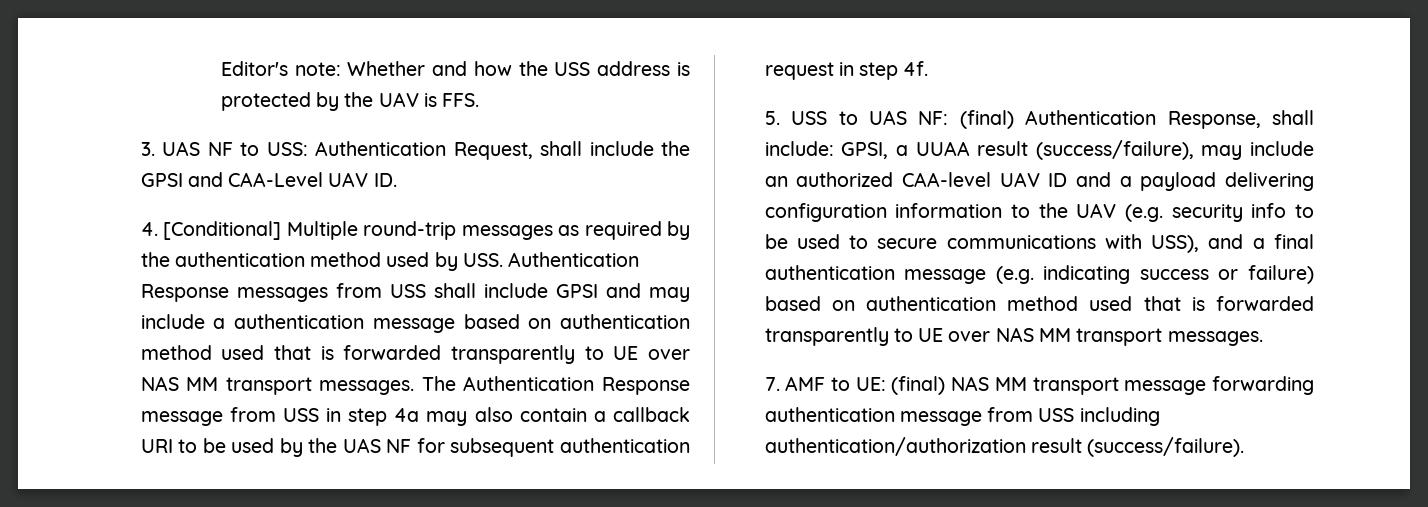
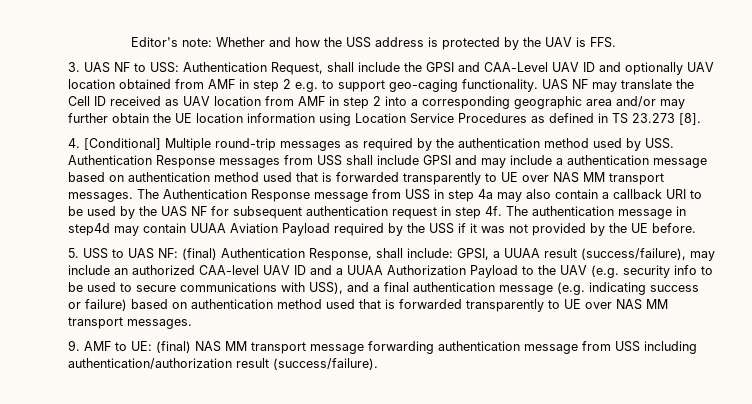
- 3. UAS NF to USS: Authentication Request, shall include the GPSI and CAA-Level UAV ID.
+ 3. UAS NF to USS: Authentication Request, shall include the GPSI and CAA-Level UAV ID and optionally UAV location obtained from AMF in step 2 e.g. to support geo-caging functionality. UAS NF may translate the Cell ID received as UAV location from AMF in step 2 into a corresponding geographic area and/or may further obtain the UE location information using Location Service Procedures as defined in TS 23.273 [8].
+ The authentication message in step4d may contain UUAA Aviation Payload required by the USS if it was not provided by the UE before.
- GPSI, a UUAA result (success/failure), may include an authorized CAA-level UAV ID and a payload delivering configuration information to the UAV (e.g. security info to be used to secure communications with USS), and a final authentication message (e.g. indicating success or failure) based on authentication method used that is forwarded transparently to UE over NAS MM transport messages.
+ GPSI, a UUAA result (success/failure), may include an authorized CAA-level UAV ID and a UUAA Authorization Payload to the UAV (e.g. security info to be used to secure communications with USS), and a final authentication message (e.g. indicating success or failure) based on authentication method used that is forwarded transparently to UE over NAS MM transport messages.
- 7. AMF to UE: (final) NAS MM transport message forwarding authentication message from USS including authentication/authorization result (success/failure).
+ 9. AMF to UE: (final) NAS MM transport message forwarding authentication message from USS including authentication/authorization result (success/failure).

